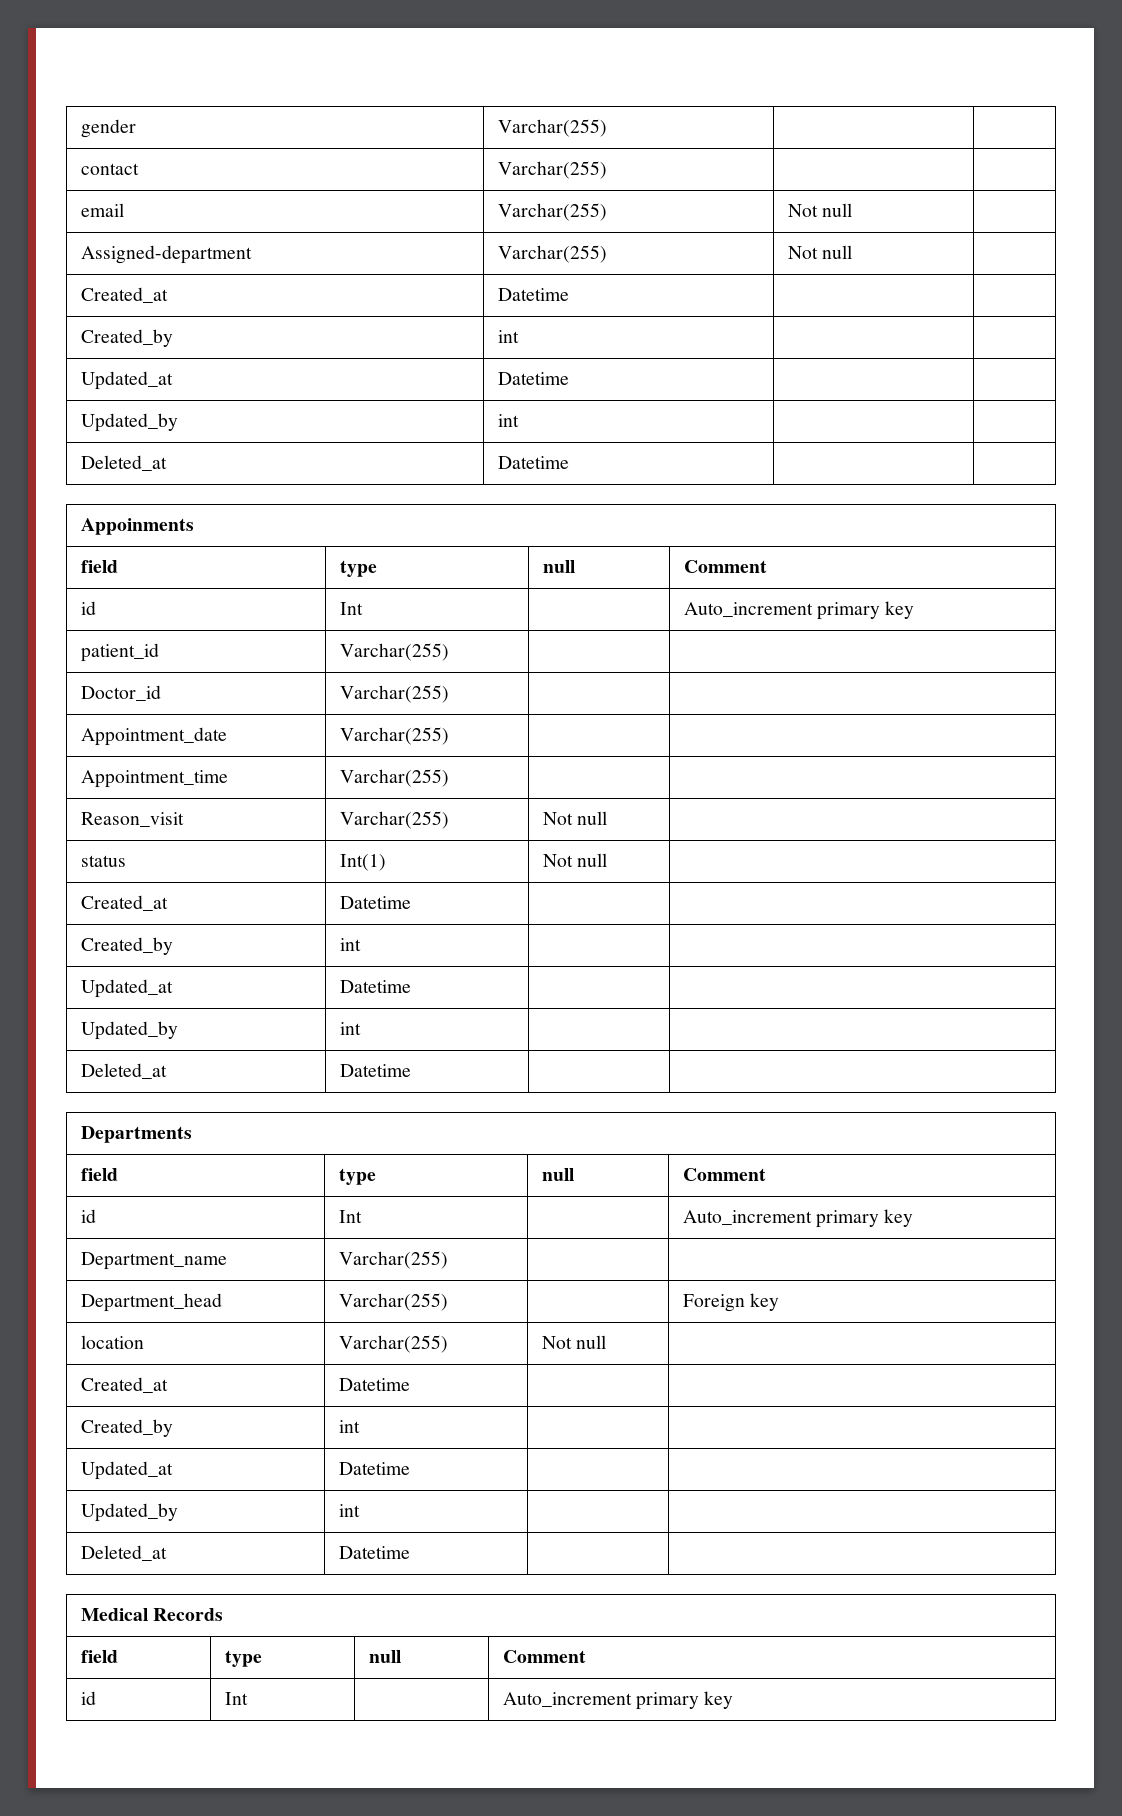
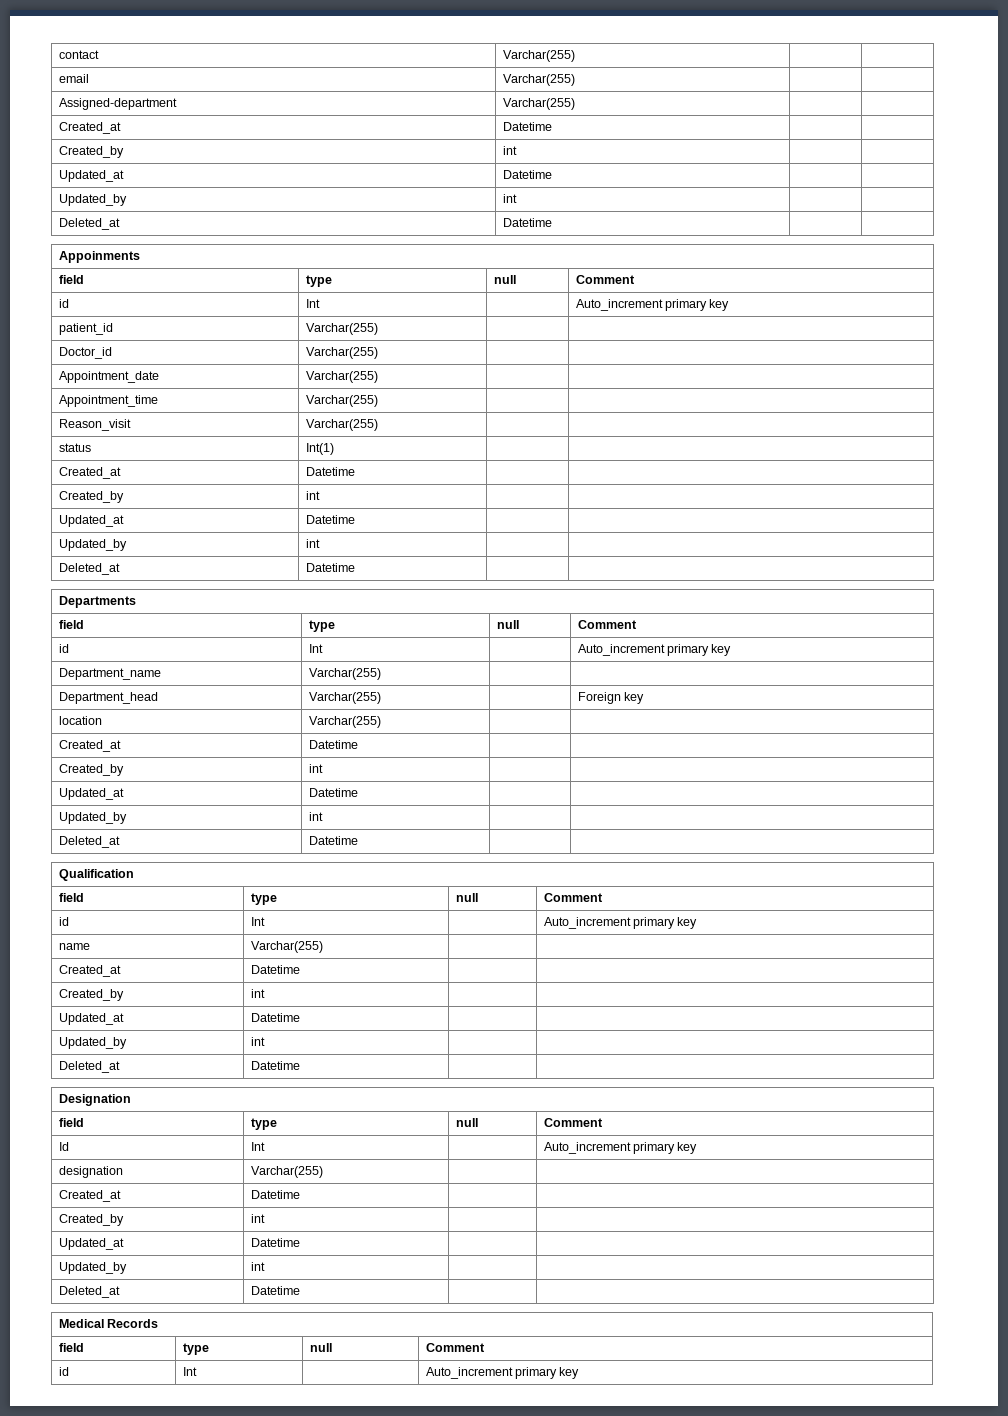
- gender | Varchar(255) | |
- email | Varchar(255) | Not null |
+ email | Varchar(255) | |
- Assigned-department | Varchar(255) | Not null |
+ Assigned-department | Varchar(255) | |
- Reason_visit | Varchar(255) | Not null |
+ Reason_visit | Varchar(255) | |
- status | Int(1) | Not null |
+ status | Int(1) | |
- location | Varchar(255) | Not null |
+ location | Varchar(255) | |
+ Created_at | Datetime | |
+ Created_by | int | |
+ Updated_at | Datetime | |
+ Updated_by | int | |
+ Deleted_at | Datetime | |
+ Qualification
+ field | type | null | Comment
+ id | Int | | Auto_increment primary key
+ name | Varchar(255) | |
+ Created_at | Datetime | |
+ Created_by | int | |
+ Updated_at | Datetime | |
+ Updated_by | int | |
+ Deleted_at | Datetime | |
+ Designation
+ field | type | null | Comment
+ Id | Int | | Auto_increment primary key
+ designation | Varchar(255) | |

